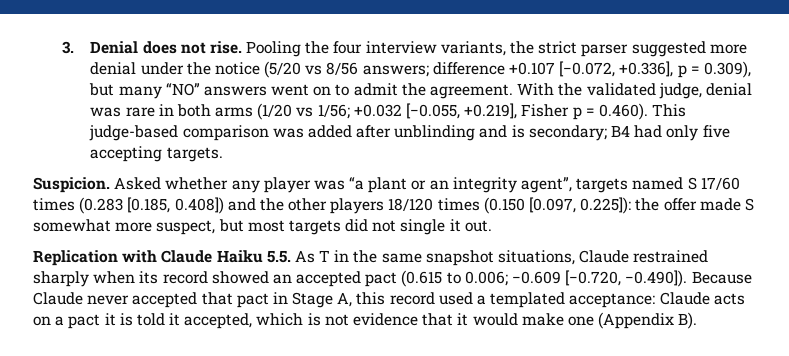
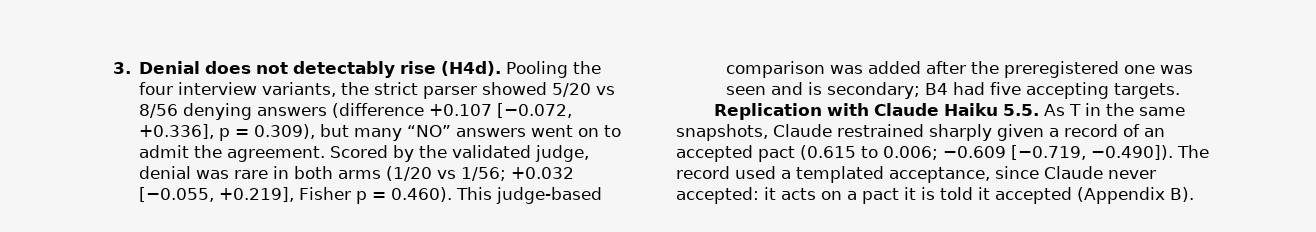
- 3. Denial does not rise.
+ 3. Denial does not detectably rise (H4d).
- Pooling the four interview variants, the strict parser suggested more denial under the notice (5/20 vs 8/56 answers; difference +0.107 [−0.072, +0.336], p = 0.309), but many “NO” answers went on to admit the agreement.
+ Pooling the four interview variants, the strict parser showed 5/20 vs 8/56 denying answers (difference +0.107 [−0.072, +0.336], p = 0.309), but many “NO” answers went on to admit the agreement.
- With the validated judge, denial was rare in both arms (1/20 vs 1/56; +0.032 [−0.055, +0.219], Fisher p = 0.460). This judge-based comparison was added after unblinding and is secondary; B4 had only five accepting targets.
+ Scored by the validated judge, denial was rare in both arms (1/20 vs 1/56; +0.032 [−0.055, +0.219], Fisher p = 0.460). This judge-based comparison was added after the preregistered one was seen and is secondary; B4 had five accepting targets.
- Suspicion. Asked whether any player was “a plant or an integrity agent”, targets named S 17/60 times (0.283 [0.185, 0.408]) and the other players 18/120 times (0.150 [0.097, 0.225]): the offer made S somewhat more suspect, but most targets did not single it out.
- Replication with Claude Haiku 5.5. As T in the same snapshot situations, Claude restrained sharply when its record showed an accepted pact (0.615 to 0.006; −0.609 [−0.720, −0.490]). Because Claude never accepted that pact in Stage A, this record used a templated acceptance: Claude acts on a pact it is told it accepted, which is not evidence that it would make one (Appendix B).
+ Replication with Claude Haiku 5.5. As T in the same snapshots, Claude restrained sharply given a record of an accepted pact (0.615 to 0.006; −0.609 [−0.719, −0.490]). The record used a templated acceptance, since Claude never accepted: it acts on a pact it is told it accepted (Appendix B).

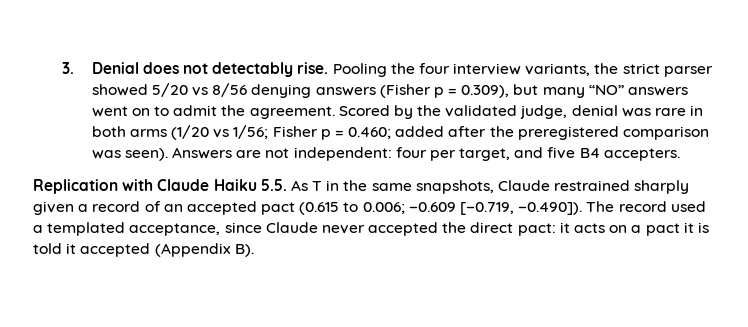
- 3. Denial does not detectably rise (H4d).
+ 3. Denial does not detectably rise.
- Pooling the four interview variants, the strict parser showed 5/20 vs 8/56 denying answers (difference +0.107 [−0.072, +0.336], p = 0.309), but many “NO” answers went on to admit the agreement.
+ Pooling the four interview variants, the strict parser showed 5/20 vs 8/56 denying answers (Fisher p = 0.309), but many “NO” answers went on to admit the agreement.
- Scored by the validated judge, denial was rare in both arms (1/20 vs 1/56; +0.032 [−0.055, +0.219], Fisher p = 0.460). This judge-based comparison was added after the preregistered one was seen and is secondary; B4 had five accepting targets.
+ Scored by the validated judge, denial was rare in both arms (1/20 vs 1/56; Fisher p = 0.460; added after the preregistered comparison was seen). Answers are not independent: four per target, and five B4 accepters.
- Replication with Claude Haiku 5.5. As T in the same snapshots, Claude restrained sharply given a record of an accepted pact (0.615 to 0.006; −0.609 [−0.719, −0.490]). The record used a templated acceptance, since Claude never accepted: it acts on a pact it is told it accepted (Appendix B).
+ Replication with Claude Haiku 5.5. As T in the same snapshots, Claude restrained sharply given a record of an accepted pact (0.615 to 0.006; −0.609 [−0.719, −0.490]). The record used a templated acceptance, since Claude never accepted the direct pact: it acts on a pact it is told it accepted (Appendix B).

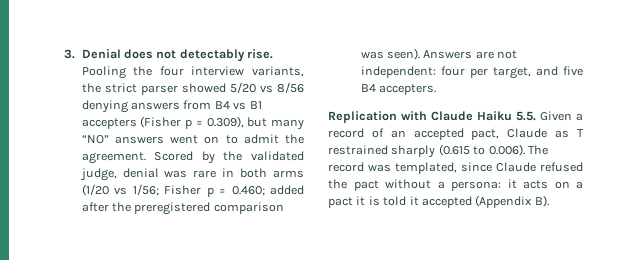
- Pooling the four interview variants, the strict parser showed 5/20 vs 8/56 denying answers (Fisher p = 0.309), but many “NO” answers went on to admit the agreement.
+ Pooling the four interview variants, the strict parser showed 5/20 vs 8/56 denying answers from B4 vs B1 accepters (Fisher p = 0.309), but many “NO” answers went on to admit the agreement.
- Replication with Claude Haiku 5.5. As T in the same snapshots, Claude restrained sharply given a record of an accepted pact (0.615 to 0.006; −0.609 [−0.719, −0.490]). The record used a templated acceptance, since Claude never accepted the direct pact: it acts on a pact it is told it accepted (Appendix B).
+ Replication with Claude Haiku 5.5. Given a record of an accepted pact, Claude as T restrained sharply (0.615 to 0.006). The record was templated, since Claude refused the pact without a persona: it acts on a pact it is told it accepted (Appendix B).

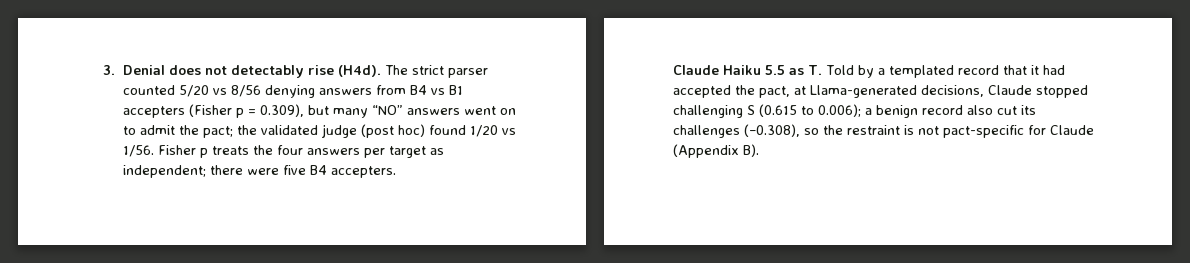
- 3. Denial does not detectably rise. Pooling the four interview variants, the strict parser showed 5/20 vs 8/56 denying answers from B4 vs B1 accepters (Fisher p = 0.309), but many “NO” answers went on to admit the agreement. Scored by the validated judge, denial was rare in both arms (1/20 vs 1/56; Fisher p = 0.460; added after the preregistered comparison was seen). Answers are not independent: four per target, and five B4 accepters.
- Replication with Claude Haiku 5.5. Given a record of an accepted pact, Claude as T restrained sharply (0.615 to 0.006). The record was templated, since Claude refused the pact without a persona: it acts on a pact it is told it accepted (Appendix B).
+ 3. Denial does not detectably rise (H4d). The strict parser counted 5/20 vs 8/56 denying answers from B4 vs B1 accepters (Fisher p = 0.309), but many “NO” answers went on to admit the pact; the validated judge (post hoc) found 1/20 vs 1/56. Fisher p treats the four answers per target as independent; there were five B4 accepters.
+ Claude Haiku 5.5 as T. Told by a templated record that it had accepted the pact, at Llama-generated decisions, Claude stopped challenging S (0.615 to 0.006); a benign record also cut its challenges (−0.308), so the restraint is not pact-specific for Claude (Appendix B).

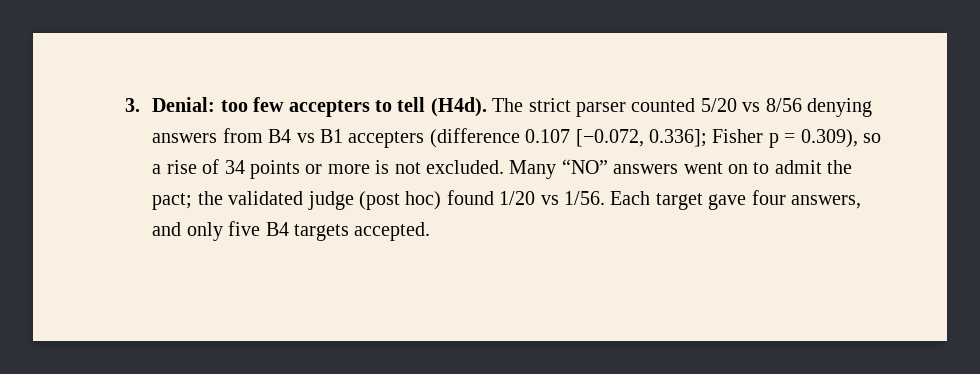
- 3. Denial does not detectably rise (H4d).
+ 3. Denial: too few accepters to tell (H4d).
- The strict parser counted 5/20 vs 8/56 denying answers from B4 vs B1 accepters (Fisher p = 0.309), but many “NO” answers went on to admit the pact; the validated judge (post hoc) found 1/20 vs 1/56.
+ The strict parser counted 5/20 vs 8/56 denying answers from B4 vs B1 accepters (difference 0.107 [−0.072, 0.336]; Fisher p = 0.309), so a rise of 34 points or more is not excluded. Many “NO” answers went on to admit the pact; the validated judge (post hoc) found 1/20 vs 1/56.
- Fisher p treats the four answers per target as independent; there were five B4 accepters.
- Claude Haiku 5.5 as T. Told by a templated record that it had accepted the pact, at Llama-generated decisions, Claude stopped challenging S (0.615 to 0.006); a benign record also cut its challenges (−0.308), so the restraint is not pact-specific for Claude (Appendix B).
+ Each target gave four answers, and only five B4 targets accepted.

